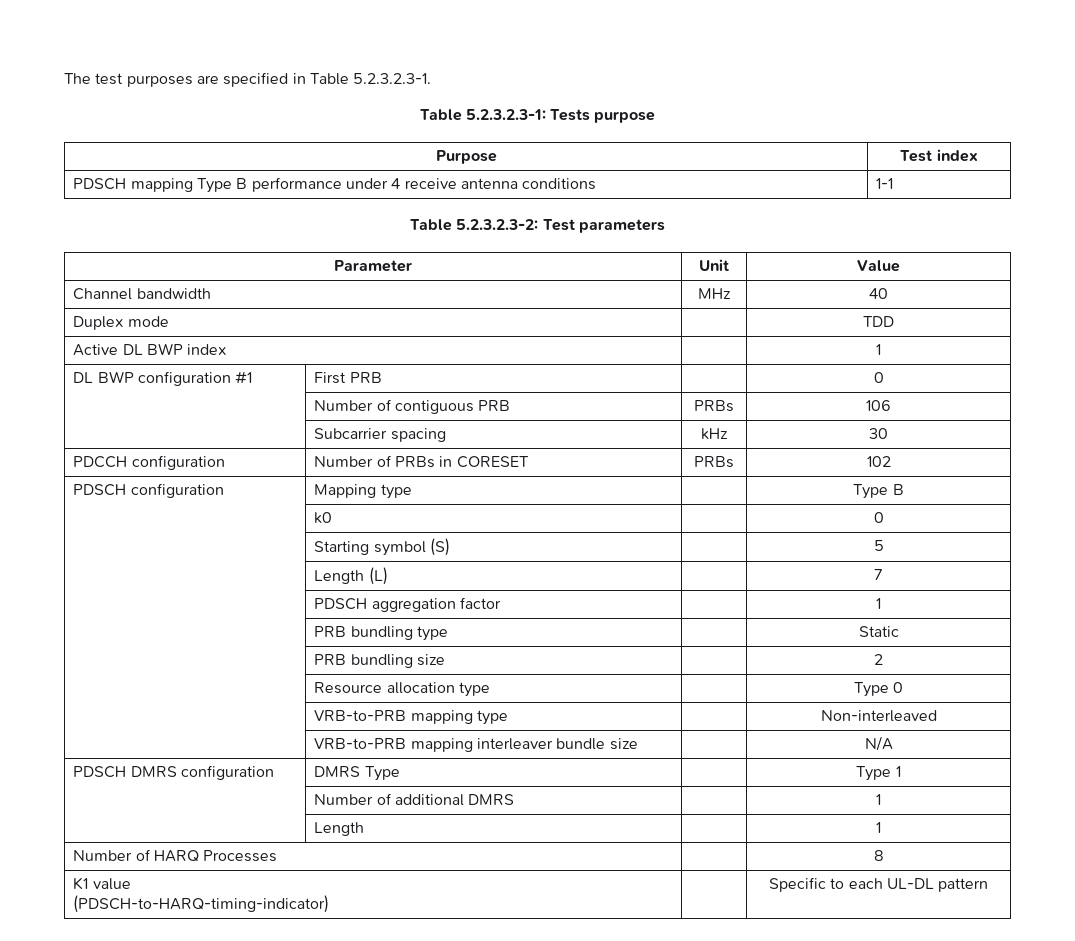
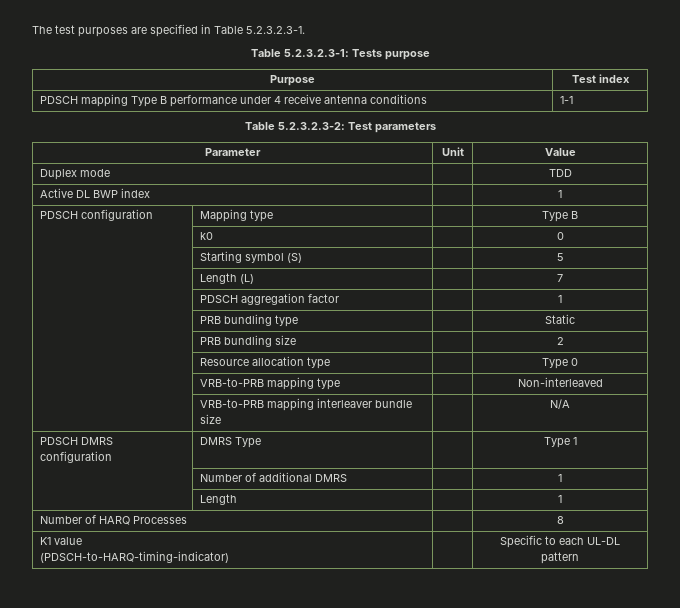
- Channel bandwidth | MHz | 40
- DL BWP configuration #1 | First PRB | | 0
- | Number of contiguous PRB | PRBs | 106
- | Subcarrier spacing | kHz | 30
- PDCCH configuration | Number of PRBs in CORESET | PRBs | 102

